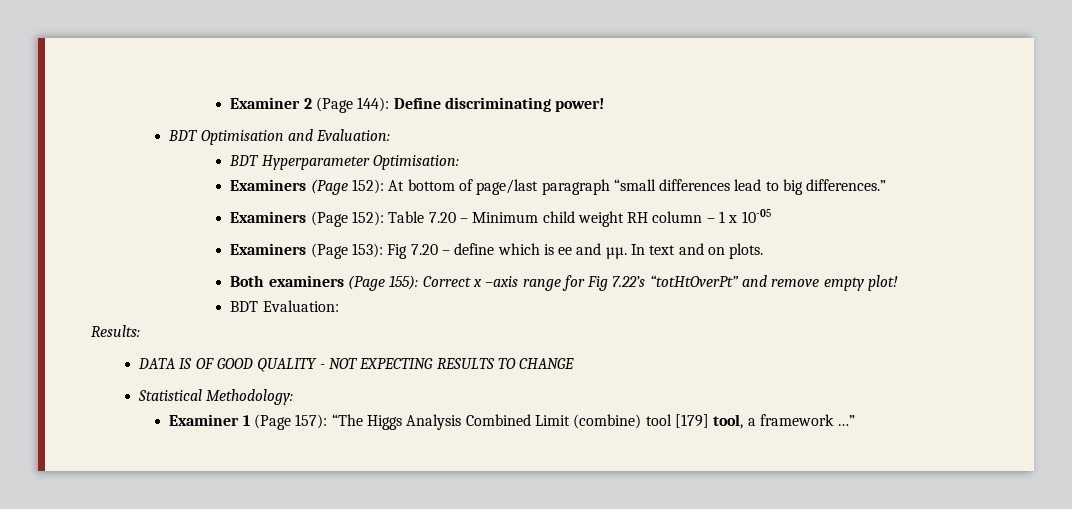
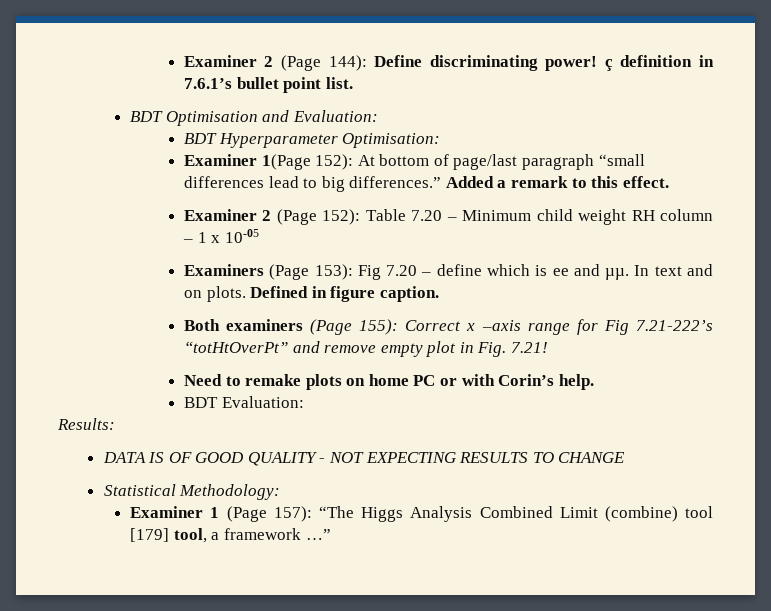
- Examiner 2 (Page 144): Define discriminating power!
+ Examiner 2 (Page 144): Define discriminating power! ç definition in 7.6.1’s bullet point list.
- Examiners (Page 152): At bottom of page/last paragraph “small differences lead to big differences.”
- Examiners (Page 152): Table 7.20 – Minimum child weight RH column – 1 x 10-05
+ Examiner 1(Page 152): At bottom of page/last paragraph “small differences lead to big differences.” Added a remark to this effect.
+ Examiner 2 (Page 152): Table 7.20 – Minimum child weight RH column – 1 x 10-05
+ Defined in figure caption.
- Both examiners (Page 155): Correct x –axis range for Fig 7.22’s “totHtOverPt” and remove empty plot!
+ Both examiners (Page 155): Correct x –axis range for Fig 7.21-222’s “totHtOverPt” and remove empty plot in Fig. 7.21!
+ Need to remake plots on home PC or with Corin’s help.

